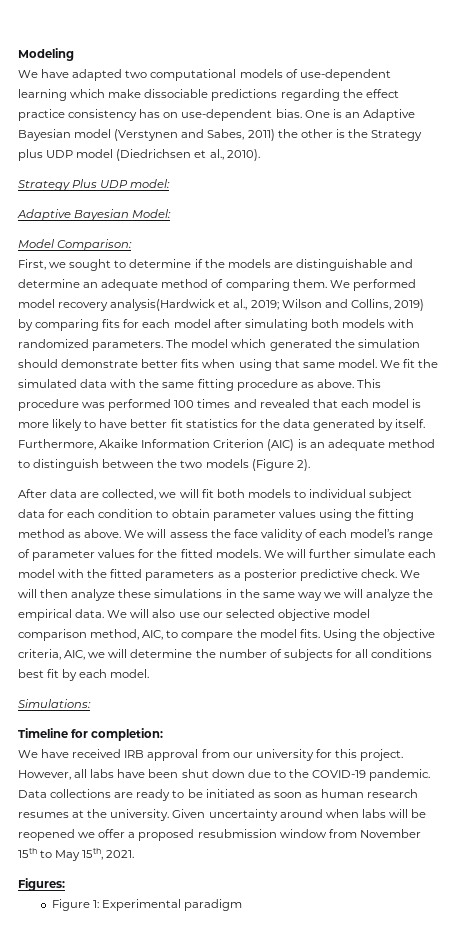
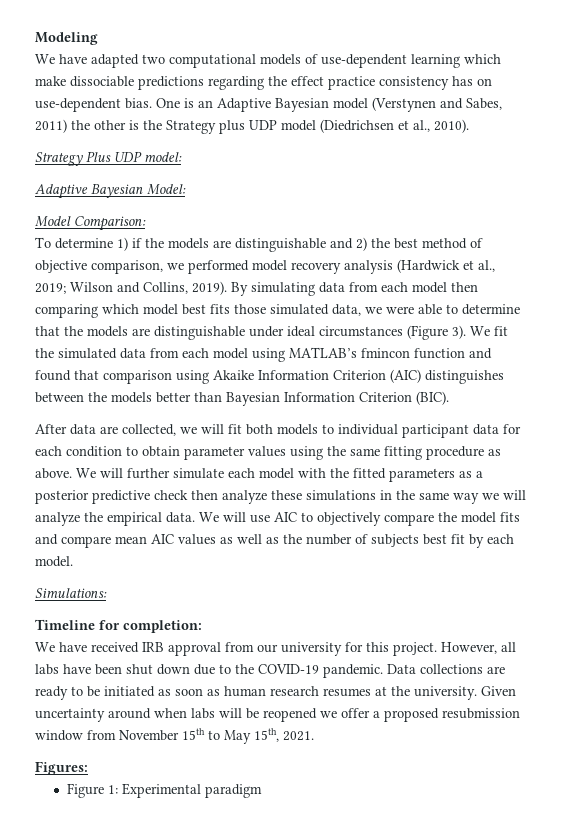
- First, we sought to determine if the models are distinguishable and determine an adequate method of comparing them. We performed model recovery analysis(Hardwick et al., 2019; Wilson and Collins, 2019) by comparing fits for each model after simulating both models with randomized parameters. The model which generated the simulation should demonstrate better fits when using that same model.
+ To determine 1) if the models are distinguishable and 2) the best method of objective comparison, we performed model recovery analysis (Hardwick et al., 2019; Wilson and Collins, 2019). By simulating data from each model then comparing which model best fits those simulated data, we were able to determine that the models are distinguishable under ideal circumstances (Figure 3).
- We fit the simulated data with the same fitting procedure as above. This procedure was performed 100 times and revealed that each model is more likely to have better fit statistics for the data generated by itself. Furthermore, Akaike Information Criterion (AIC) is an adequate method to distinguish between the two models (Figure 2).
+ We fit the simulated data from each model using MATLAB’s fmincon function and found that comparison using Akaike Information Criterion (AIC) distinguishes between the models better than Bayesian Information Criterion (BIC).
- After data are collected, we will fit both models to individual subject data for each condition to obtain parameter values using the fitting method as above.
+ After data are collected, we will fit both models to individual participant data for each condition to obtain parameter values using the same fitting procedure as above.
- We will assess the face validity of each model’s range of parameter values for the fitted models. We will further simulate each model with the fitted parameters as a posterior predictive check. We will then analyze these simulations in the same way we will analyze the empirical data.
+ We will further simulate each model with the fitted parameters as a posterior predictive check then analyze these simulations in the same way we will analyze the empirical data.
- We will also use our selected objective model comparison method, AIC, to compare the model fits. Using the objective criteria, AIC, we will determine the number of subjects for all conditions best fit by each model.
+ We will use AIC to objectively compare the model fits and compare mean AIC values as well as the number of subjects best fit by each model.

